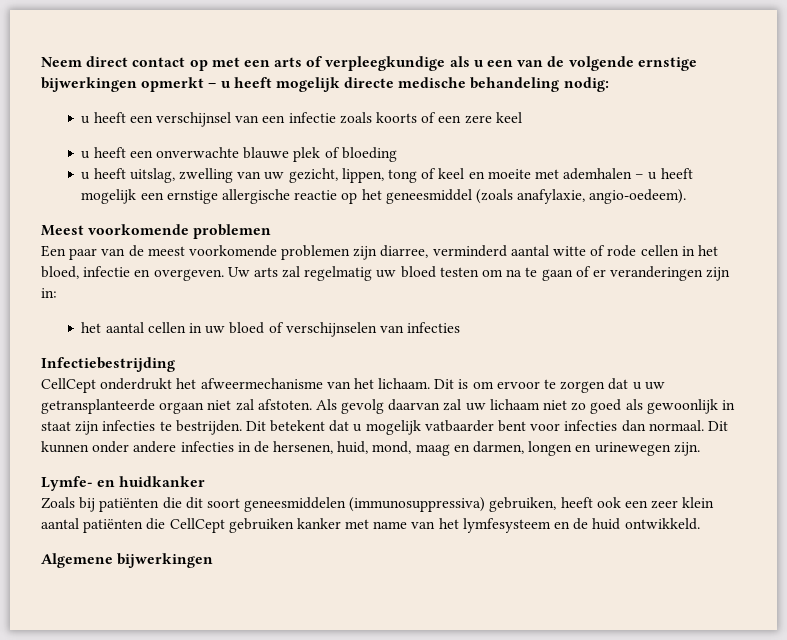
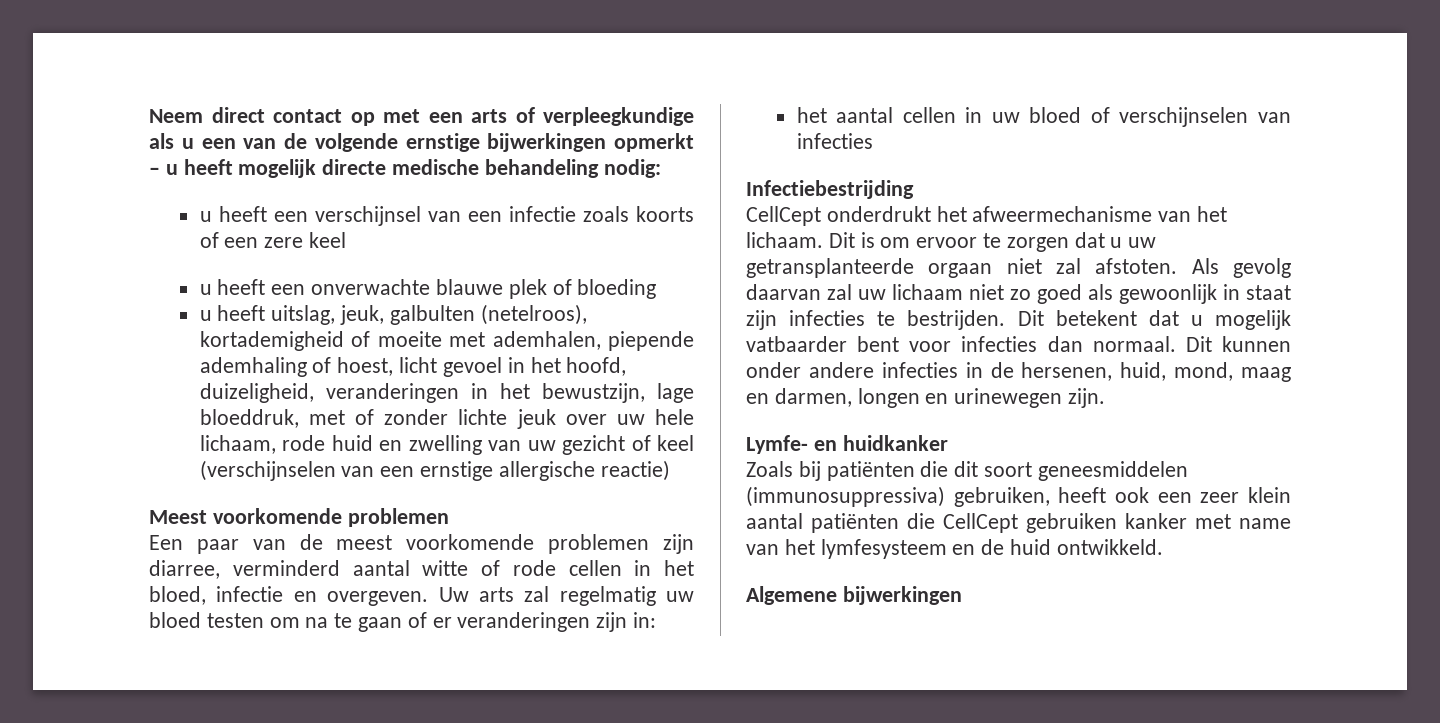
- u heeft uitslag, zwelling van uw gezicht, lippen, tong of keel en moeite met ademhalen – u heeft mogelijk een ernstige allergische reactie op het geneesmiddel (zoals anafylaxie, angio-oedeem).
+ u heeft uitslag, jeuk, galbulten (netelroos), kortademigheid of moeite met ademhalen, piepende ademhaling of hoest, licht gevoel in het hoofd, duizeligheid, veranderingen in het bewustzijn, lage bloeddruk, met of zonder lichte jeuk over uw hele lichaam, rode huid en zwelling van uw gezicht of keel (verschijnselen van een ernstige allergische reactie)

